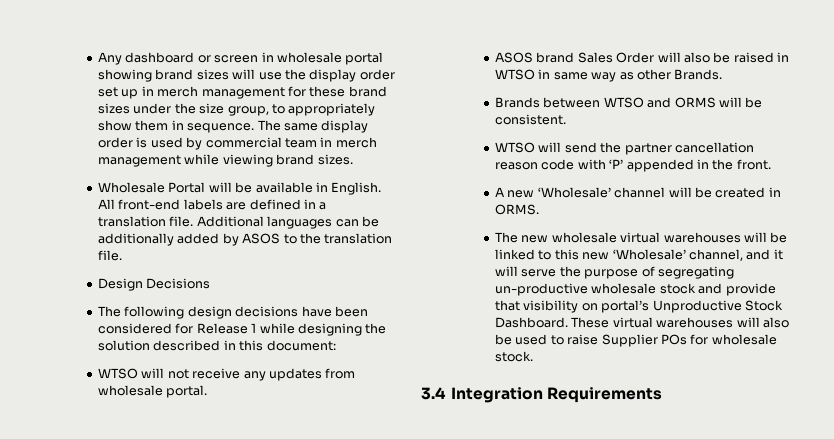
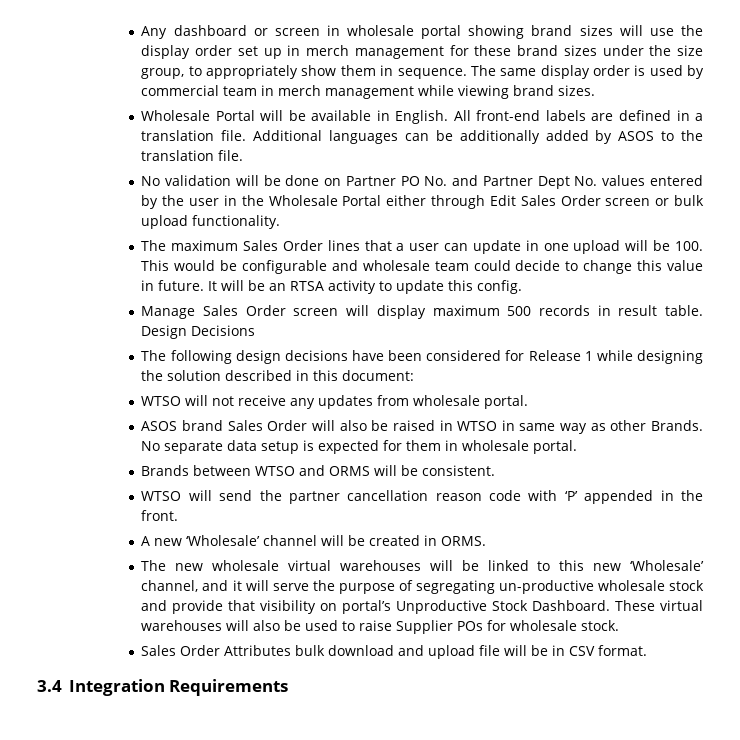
+ No validation will be done on Partner PO No. and Partner Dept No. values entered by the user in the Wholesale Portal either through Edit Sales Order screen or bulk upload functionality.
+ The maximum Sales Order lines that a user can update in one upload will be 100. This would be configurable and wholesale team could decide to change this value in future. It will be an RTSA activity to update this config.
+ Manage Sales Order screen will display maximum 500 records in result table.
+ No separate data setup is expected for them in wholesale portal.
+ Sales Order Attributes bulk download and upload file will be in CSV format.

